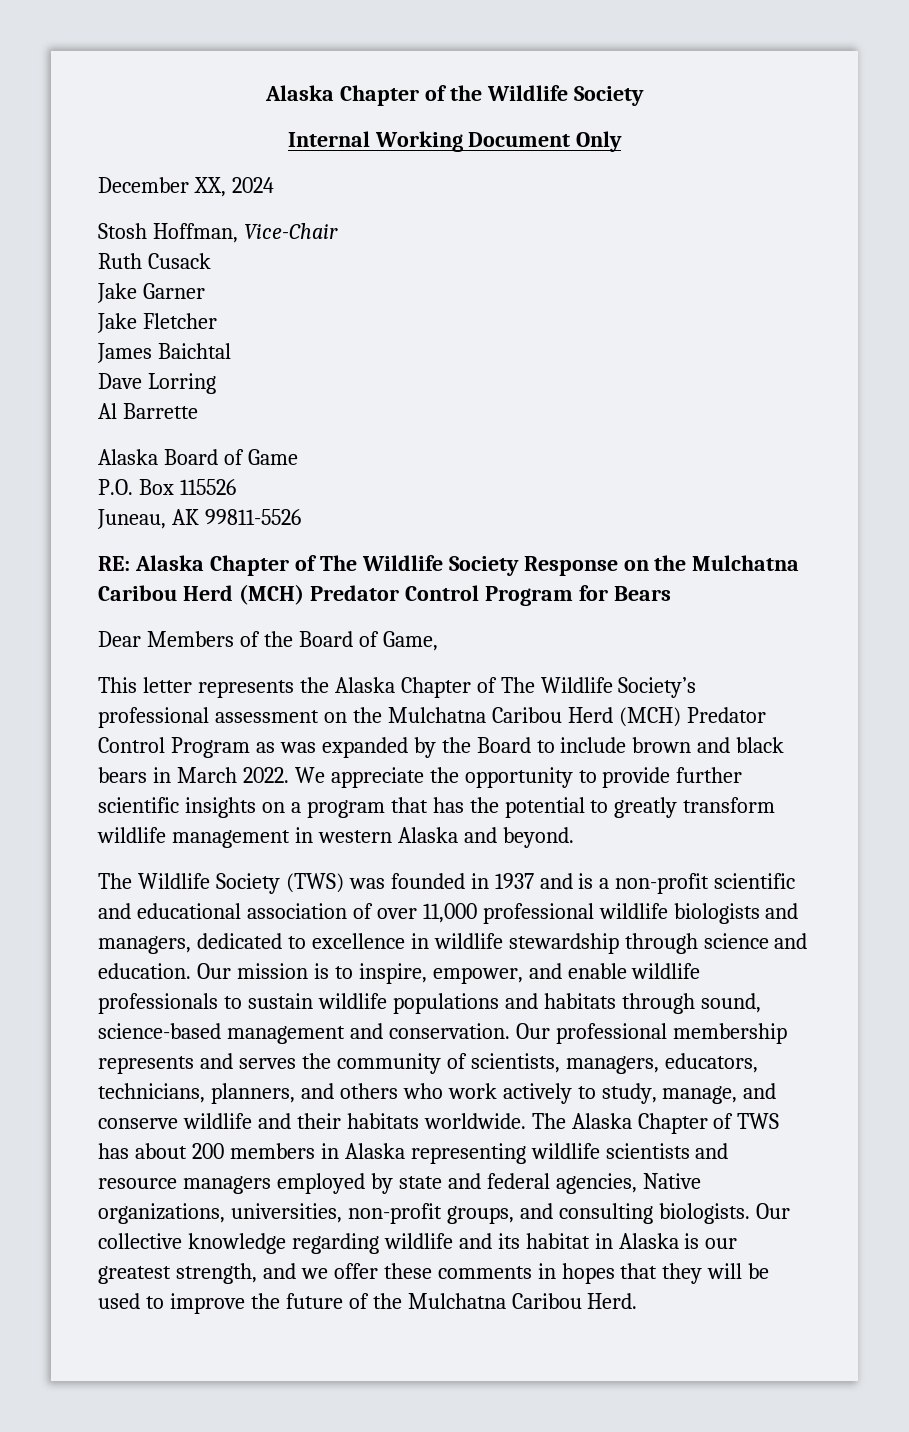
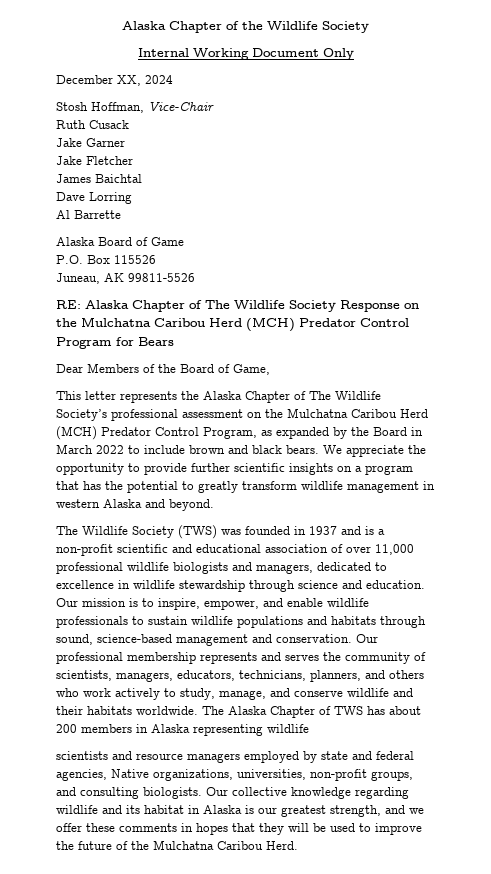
- This letter represents the Alaska Chapter of The Wildlife Society’s professional assessment on the Mulchatna Caribou Herd (MCH) Predator Control Program as was expanded by the Board to include brown and black bears in March 2022.
+ This letter represents the Alaska Chapter of The Wildlife Society’s professional assessment on the Mulchatna Caribou Herd (MCH) Predator Control Program, as expanded by the Board in March 2022 to include brown and black bears.
- The Alaska Chapter of TWS has about 200 members in Alaska representing wildlife scientists and resource managers employed by state and federal agencies, Native organizations, universities, non-profit groups, and consulting biologists.
+ The Alaska Chapter of TWS has about 200 members in Alaska representing wildlife
+ scientists and resource managers employed by state and federal agencies, Native organizations, universities, non-profit groups, and consulting biologists.

